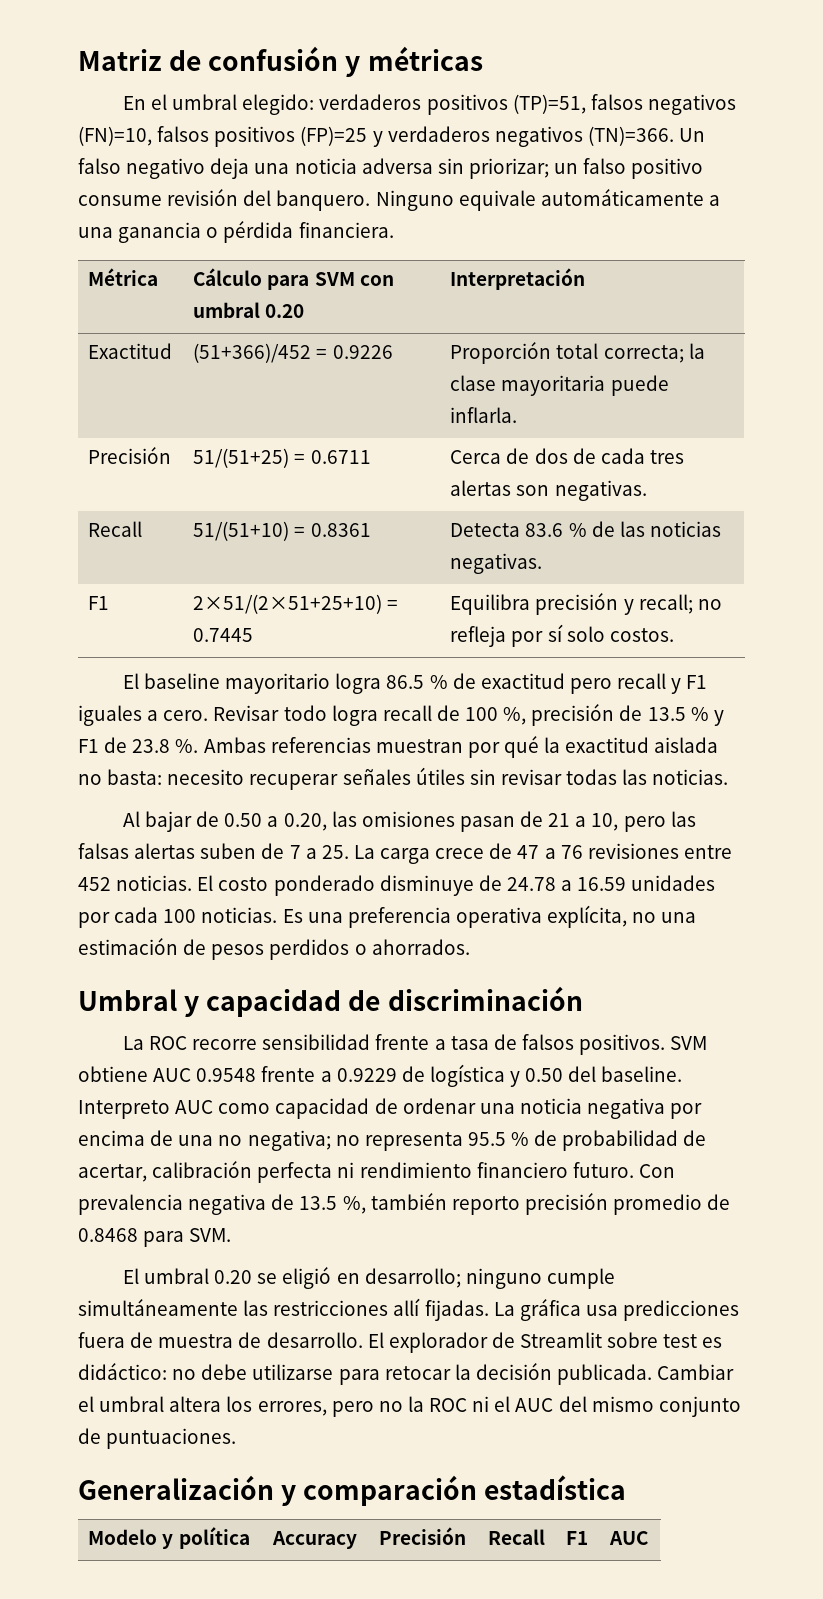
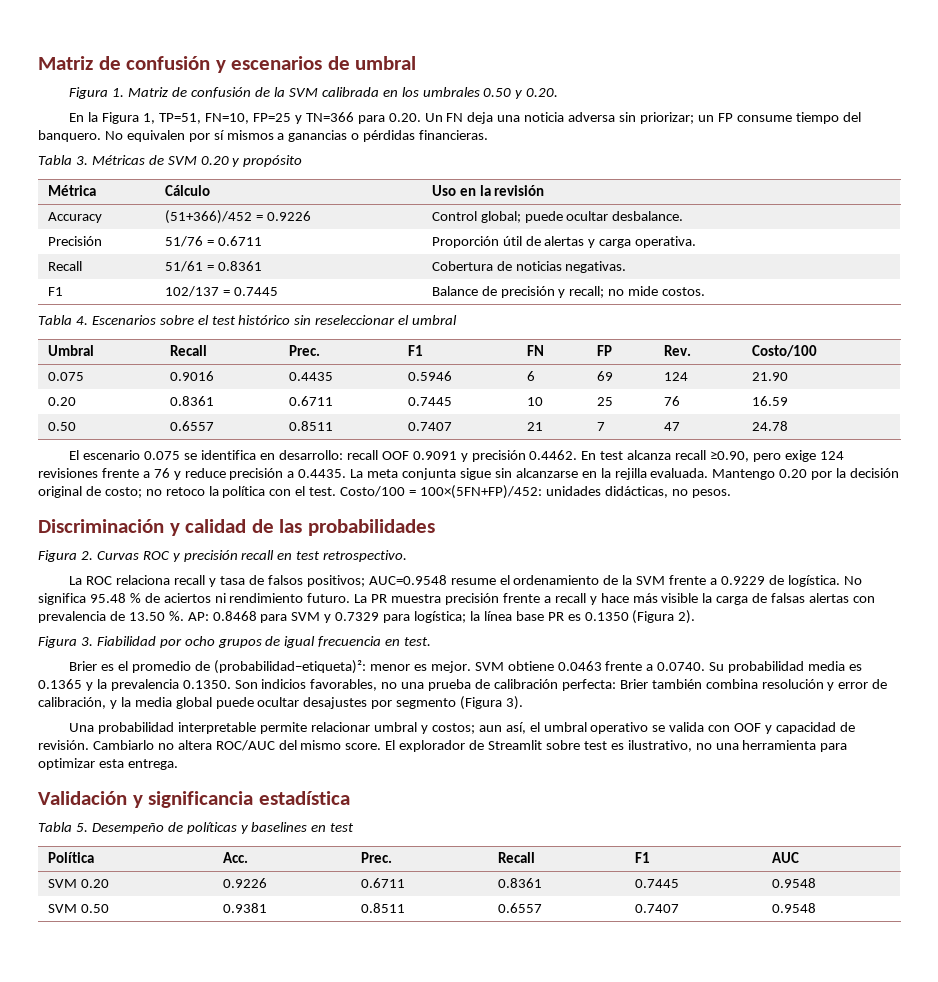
- Matriz de confusión y métricas
- En el umbral elegido: verdaderos positivos (TP)=51, falsos negativos (FN)=10, falsos positivos (FP)=25 y verdaderos negativos (TN)=366. Un falso negativo deja una noticia adversa sin priorizar; un falso positivo consume revisión del banquero. Ninguno equivale automáticamente a una ganancia o pérdida financiera.
- Métrica | Cálculo para SVM con umbral 0.20 | Interpretación
- Exactitud | (51+366)/452 = 0.9226 | Proporción total correcta; la clase mayoritaria puede inflarla.
- Precisión | 51/(51+25) = 0.6711 | Cerca de dos de cada tres alertas son negativas.
- Recall | 51/(51+10) = 0.8361 | Detecta 83.6 % de las noticias negativas.
+ Matriz de confusión y escenarios de umbral
+ Figura 1. Matriz de confusión de la SVM calibrada en los umbrales 0.50 y 0.20.
+ En la Figura 1, TP=51, FN=10, FP=25 y TN=366 para 0.20. Un FN deja una noticia adversa sin priorizar; un FP consume tiempo del banquero. No equivalen por sí mismos a ganancias o pérdidas financieras.
+ Tabla 3. Métricas de SVM 0.20 y propósito
+ Métrica | Cálculo | Uso en la revisión
+ Accuracy | (51+366)/452 = 0.9226 | Control global; puede ocultar desbalance.
+ Precisión | 51/76 = 0.6711 | Proporción útil de alertas y carga operativa.
+ Recall | 51/61 = 0.8361 | Cobertura de noticias negativas.
- F1 | 2×51/(2×51+25+10) = 0.7445 | Equilibra precisión y recall; no refleja por sí solo costos.
- El baseline mayoritario logra 86.5 % de exactitud pero recall y F1 iguales a cero. Revisar todo logra recall de 100 %, precisión de 13.5 % y F1 de 23.8 %. Ambas referencias muestran por qué la exactitud aislada no basta: necesito recuperar señales útiles sin revisar todas las noticias.
- Al bajar de 0.50 a 0.20, las omisiones pasan de 21 a 10, pero las falsas alertas suben de 7 a 25. La carga crece de 47 a 76 revisiones entre 452 noticias. El costo ponderado disminuye de 24.78 a 16.59 unidades por cada 100 noticias. Es una preferencia operativa explícita, no una estimación de pesos perdidos o ahorrados.
- Umbral y capacidad de discriminación
- La ROC recorre sensibilidad frente a tasa de falsos positivos. SVM obtiene AUC 0.9548 frente a 0.9229 de logística y 0.50 del baseline. Interpreto AUC como capacidad de ordenar una noticia negativa por encima de una no negativa; no representa 95.5 % de probabilidad de acertar, calibración perfecta ni rendimiento financiero futuro. Con prevalencia negativa de 13.5 %, también reporto precisión promedio de 0.8468 para SVM.
- El umbral 0.20 se eligió en desarrollo; ninguno cumple simultáneamente las restricciones allí fijadas. La gráfica usa predicciones fuera de muestra de desarrollo.
+ F1 | 102/137 = 0.7445 | Balance de precisión y recall; no mide costos.
+ Tabla 4. Escenarios sobre el test histórico sin reseleccionar el umbral
+ Umbral | Recall | Prec. | F1 | FN | FP | Rev. | Costo/100
+ 0.075 | 0.9016 | 0.4435 | 0.5946 | 6 | 69 | 124 | 21.90
+ 0.20 | 0.8361 | 0.6711 | 0.7445 | 10 | 25 | 76 | 16.59
+ 0.50 | 0.6557 | 0.8511 | 0.7407 | 21 | 7 | 47 | 24.78
+ El escenario 0.075 se identifica en desarrollo: recall OOF 0.9091 y precisión 0.4462. En test alcanza recall ≥0.90, pero exige 124 revisiones frente a 76 y reduce precisión a 0.4435. La meta conjunta sigue sin alcanzarse en la rejilla evaluada. Mantengo 0.20 por la decisión original de costo; no retoco la política con el test. Costo/100 = 100×(5FN+FP)/452: unidades didácticas, no pesos.
+ Discriminación y calidad de las probabilidades
+ Figura 2. Curvas ROC y precisión recall en test retrospectivo.
+ La ROC relaciona recall y tasa de falsos positivos; AUC=0.9548 resume el ordenamiento de la SVM frente a 0.9229 de logística. No significa 95.48 % de aciertos ni rendimiento futuro. La PR muestra precisión frente a recall y hace más visible la carga de falsas alertas con prevalencia de 13.50 %. AP: 0.8468 para SVM y 0.7329 para logística; la línea base PR es 0.1350 (Figura 2).
+ Figura 3. Fiabilidad por ocho grupos de igual frecuencia en test.
+ Brier es el promedio de (probabilidad−etiqueta)²: menor es mejor. SVM obtiene 0.0463 frente a 0.0740. Su probabilidad media es 0.1365 y la prevalencia 0.1350. Son indicios favorables, no una prueba de calibración perfecta: Brier también combina resolución y error de calibración, y la media global puede ocultar desajustes por segmento (Figura 3).
+ Una probabilidad interpretable permite relacionar umbral y costos; aun así, el umbral operativo se valida con OOF y capacidad de revisión. Cambiarlo no altera ROC/AUC del mismo score.
- El explorador de Streamlit sobre test es didáctico: no debe utilizarse para retocar la decisión publicada. Cambiar el umbral altera los errores, pero no la ROC ni el AUC del mismo conjunto de puntuaciones.
- Generalización y comparación estadística
- Modelo y política | Accuracy | Precisión | Recall | F1 | AUC
+ El explorador de Streamlit sobre test es ilustrativo, no una herramienta para optimizar esta entrega.
+ Validación y significancia estadística
+ Tabla 5. Desempeño de políticas y baselines en test
+ Política | Acc. | Prec. | Recall | F1 | AUC
+ SVM 0.20 | 0.9226 | 0.6711 | 0.8361 | 0.7445 | 0.9548
+ SVM 0.50 | 0.9381 | 0.8511 | 0.6557 | 0.7407 | 0.9548

